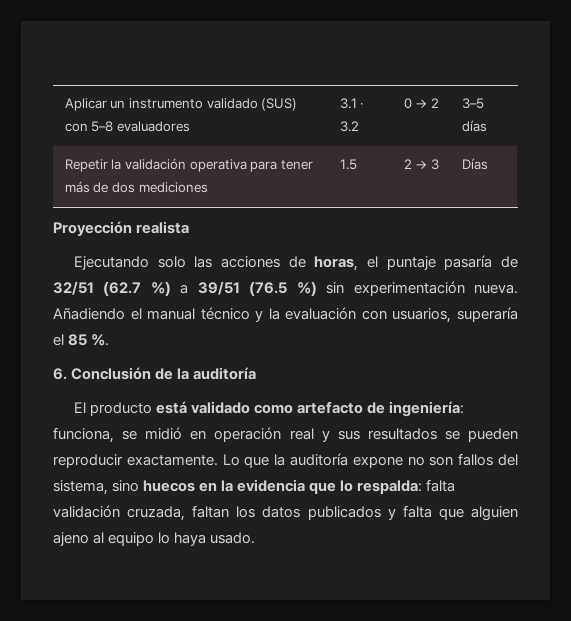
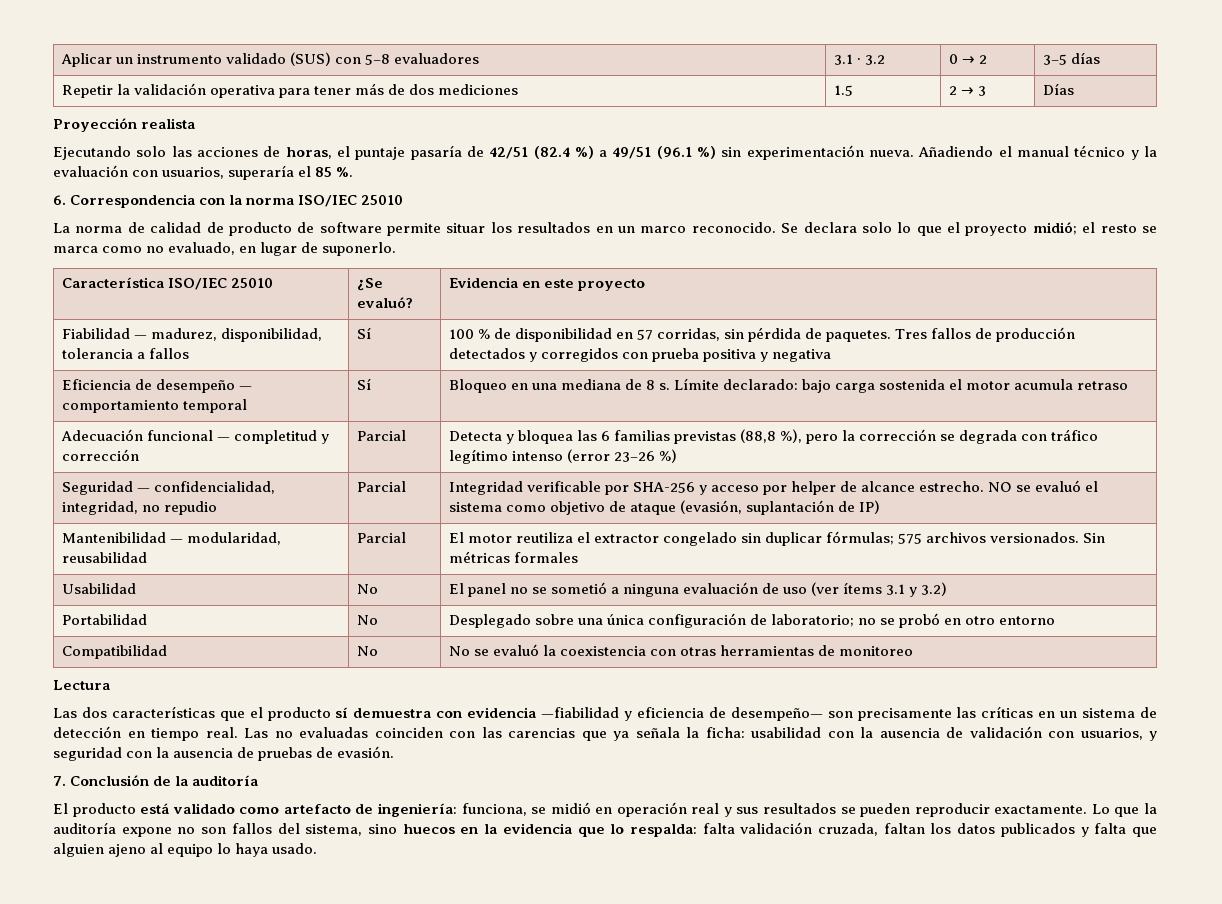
- Ejecutando solo las acciones de horas, el puntaje pasaría de 32/51 (62.7 %) a 39/51 (76.5 %) sin experimentación nueva.
+ Ejecutando solo las acciones de horas, el puntaje pasaría de 42/51 (82.4 %) a 49/51 (96.1 %) sin experimentación nueva.
- 6. Conclusión de la auditoría
+ 6. Correspondencia con la norma ISO/IEC 25010
+ La norma de calidad de producto de software permite situar los resultados en un marco reconocido. Se declara solo lo que el proyecto midió; el resto se marca como no evaluado, en lugar de suponerlo.
+ Característica ISO/IEC 25010 | ¿Se evaluó? | Evidencia en este proyecto
+ Fiabilidad — madurez, disponibilidad, tolerancia a fallos | Sí | 100 % de disponibilidad en 57 corridas, sin pérdida de paquetes. Tres fallos de producción detectados y corregidos con prueba positiva y negativa
+ Eficiencia de desempeño — comportamiento temporal | Sí | Bloqueo en una mediana de 8 s. Límite declarado: bajo carga sostenida el motor acumula retraso
+ Adecuación funcional — completitud y corrección | Parcial | Detecta y bloquea las 6 familias previstas (88,8 %), pero la corrección se degrada con tráfico legítimo intenso (error 23–26 %)
+ Seguridad — confidencialidad, integridad, no repudio | Parcial | Integridad verificable por SHA-256 y acceso por helper de alcance estrecho. NO se evaluó el sistema como objetivo de ataque (evasión, suplantación de IP)
+ Mantenibilidad — modularidad, reusabilidad | Parcial | El motor reutiliza el extractor congelado sin duplicar fórmulas; 575 archivos versionados. Sin métricas formales
+ Usabilidad | No | El panel no se sometió a ninguna evaluación de uso (ver ítems 3.1 y 3.2)
+ Portabilidad | No | Desplegado sobre una única configuración de laboratorio; no se probó en otro entorno
+ Compatibilidad | No | No se evaluó la coexistencia con otras herramientas de monitoreo
+ Lectura
+ Las dos características que el producto sí demuestra con evidencia —fiabilidad y eficiencia de desempeño— son precisamente las críticas en un sistema de detección en tiempo real. Las no evaluadas coinciden con las carencias que ya señala la ficha: usabilidad con la ausencia de validación con usuarios, y seguridad con la ausencia de pruebas de evasión.
+ 7. Conclusión de la auditoría

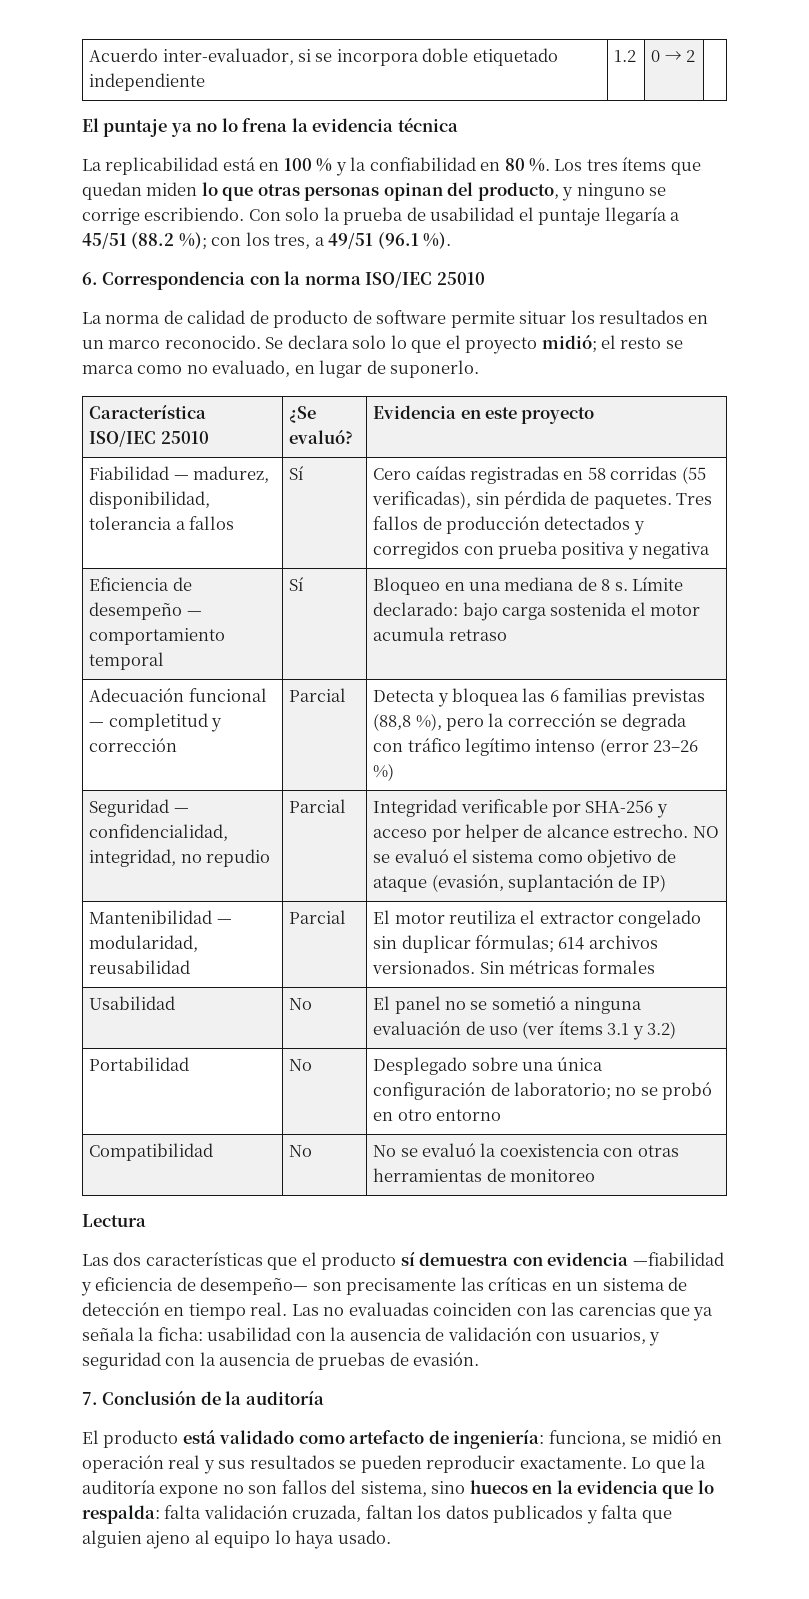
- Aplicar un instrumento validado (SUS) con 5–8 evaluadores | 3.1 · 3.2 | 0 → 2 | 3–5 días
- Repetir la validación operativa para tener más de dos mediciones | 1.5 | 2 → 3 | Días
- Proyección realista
- Ejecutando solo las acciones de horas, el puntaje pasaría de 42/51 (82.4 %) a 49/51 (96.1 %) sin experimentación nueva. Añadiendo el manual técnico y la evaluación con usuarios, superaría el 85 %.
+ Acuerdo inter-evaluador, si se incorpora doble etiquetado independiente | 1.2 | 0 → 2 |
+ El puntaje ya no lo frena la evidencia técnica
+ La replicabilidad está en 100 % y la confiabilidad en 80 %. Los tres ítems que quedan miden lo que otras personas opinan del producto, y ninguno se corrige escribiendo. Con solo la prueba de usabilidad el puntaje llegaría a 45/51 (88.2 %); con los tres, a 49/51 (96.1 %).
- Fiabilidad — madurez, disponibilidad, tolerancia a fallos | Sí | 100 % de disponibilidad en 57 corridas, sin pérdida de paquetes. Tres fallos de producción detectados y corregidos con prueba positiva y negativa
+ Fiabilidad — madurez, disponibilidad, tolerancia a fallos | Sí | Cero caídas registradas en 58 corridas (55 verificadas), sin pérdida de paquetes. Tres fallos de producción detectados y corregidos con prueba positiva y negativa
- Mantenibilidad — modularidad, reusabilidad | Parcial | El motor reutiliza el extractor congelado sin duplicar fórmulas; 575 archivos versionados. Sin métricas formales
+ Mantenibilidad — modularidad, reusabilidad | Parcial | El motor reutiliza el extractor congelado sin duplicar fórmulas; 614 archivos versionados. Sin métricas formales

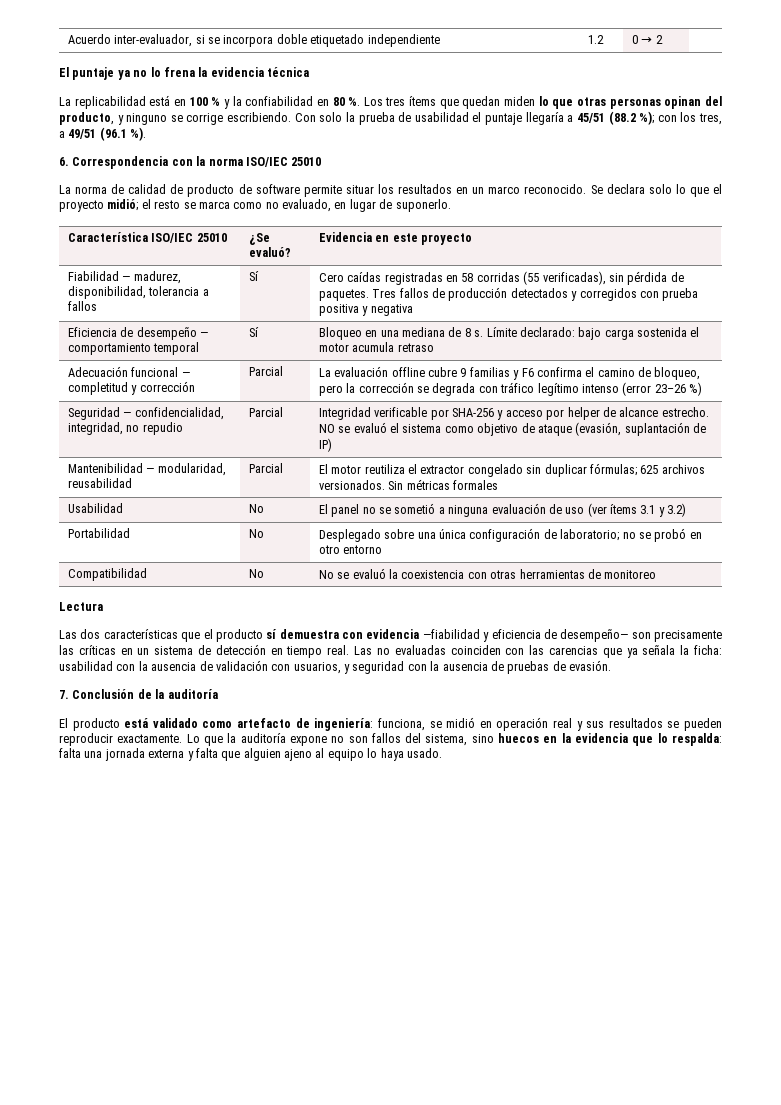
- Adecuación funcional — completitud y corrección | Parcial | Detecta y bloquea las 6 familias previstas (88,8 %), pero la corrección se degrada con tráfico legítimo intenso (error 23–26 %)
+ Adecuación funcional — completitud y corrección | Parcial | La evaluación offline cubre 9 familias y F6 confirma el camino de bloqueo, pero la corrección se degrada con tráfico legítimo intenso (error 23–26 %)
- Mantenibilidad — modularidad, reusabilidad | Parcial | El motor reutiliza el extractor congelado sin duplicar fórmulas; 614 archivos versionados. Sin métricas formales
+ Mantenibilidad — modularidad, reusabilidad | Parcial | El motor reutiliza el extractor congelado sin duplicar fórmulas; 625 archivos versionados. Sin métricas formales
- Lo que la auditoría expone no son fallos del sistema, sino huecos en la evidencia que lo respalda: falta validación cruzada, faltan los datos publicados y falta que alguien ajeno al equipo lo haya usado.
+ Lo que la auditoría expone no son fallos del sistema, sino huecos en la evidencia que lo respalda: falta una jornada externa y falta que alguien ajeno al equipo lo haya usado.

